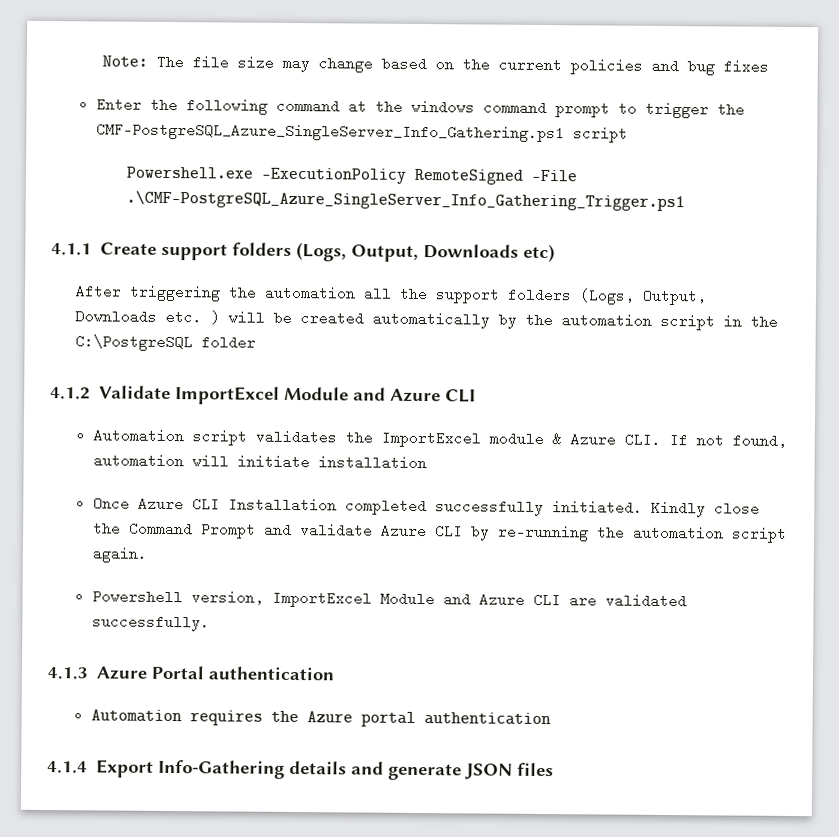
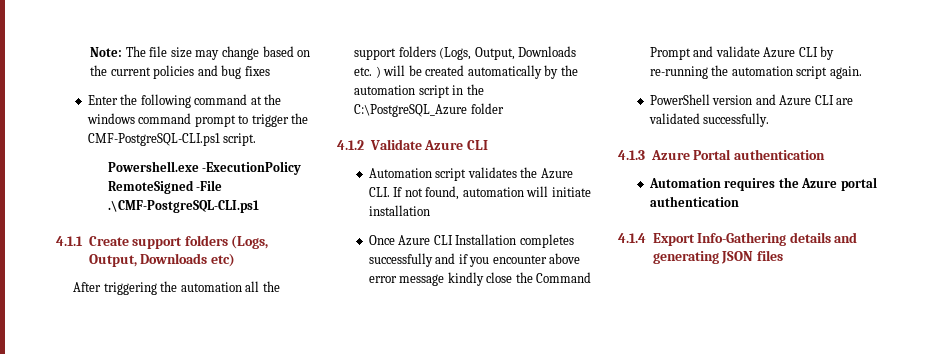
- Enter the following command at the windows command prompt to trigger the CMF-PostgreSQL_Azure_SingleServer_Info_Gathering.ps1 script
+ Enter the following command at the windows command prompt to trigger the CMF-PostgreSQL-CLI.ps1 script.
- Powershell.exe -ExecutionPolicy RemoteSigned -File .\CMF-PostgreSQL_Azure_SingleServer_Info_Gathering_Trigger.ps1
+ Powershell.exe -ExecutionPolicy RemoteSigned -File .\CMF-PostgreSQL-CLI.ps1
- After triggering the automation all the support folders (Logs, Output, Downloads etc. ) will be created automatically by the automation script in the C:\PostgreSQL folder
+ After triggering the automation all the support folders (Logs, Output, Downloads etc. ) will be created automatically by the automation script in the C:\PostgreSQL_Azure folder
- 4.1.2 Validate ImportExcel Module and Azure CLI
+ 4.1.2 Validate Azure CLI
- Automation script validates the ImportExcel module & Azure CLI. If not found, automation will initiate installation
+ Automation script validates the Azure CLI. If not found, automation will initiate installation
- Once Azure CLI Installation completed successfully initiated. Kindly close the Command Prompt and validate Azure CLI by re-running the automation script again.
+ Once Azure CLI Installation completes successfully and if you encounter above error message kindly close the Command Prompt and validate Azure CLI by re-running the automation script again.
- Powershell version, ImportExcel Module and Azure CLI are validated successfully.
+ PowerShell version and Azure CLI are validated successfully.
- 4.1.4 Export Info-Gathering details and generate JSON files
+ 4.1.4 Export Info-Gathering details and generating JSON files

